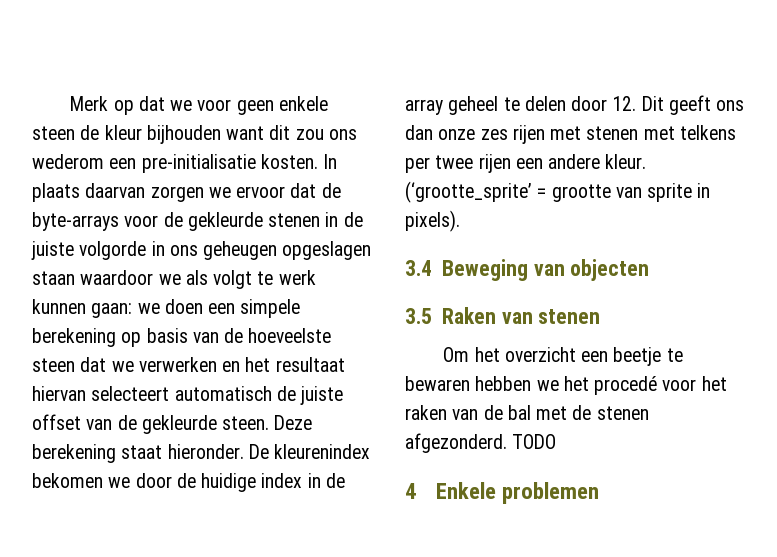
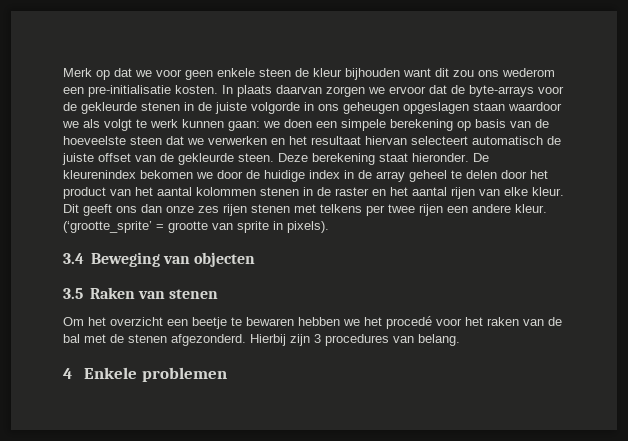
- De kleurenindex bekomen we door de huidige index in de array geheel te delen door 12. Dit geeft ons dan onze zes rijen met stenen met telkens per twee rijen een andere kleur.
+ De kleurenindex bekomen we door de huidige index in de array geheel te delen door het product van het aantal kolommen stenen in de raster en het aantal rijen van elke kleur. Dit geeft ons dan onze zes rijen stenen met telkens per twee rijen een andere kleur.
- TODO
+ Hierbij zijn 3 procedures van belang.

